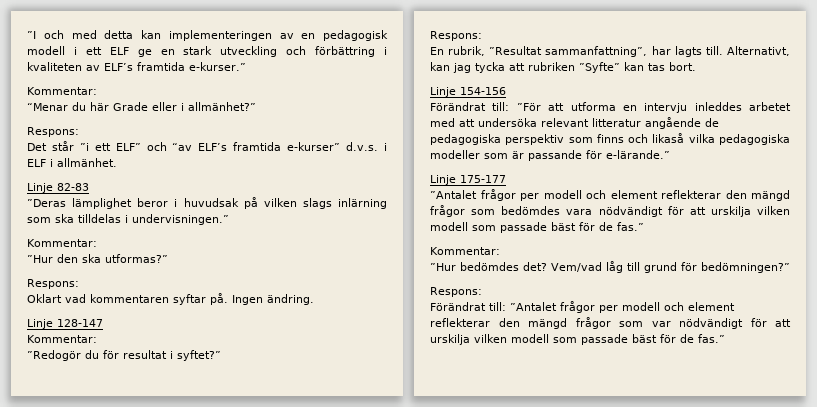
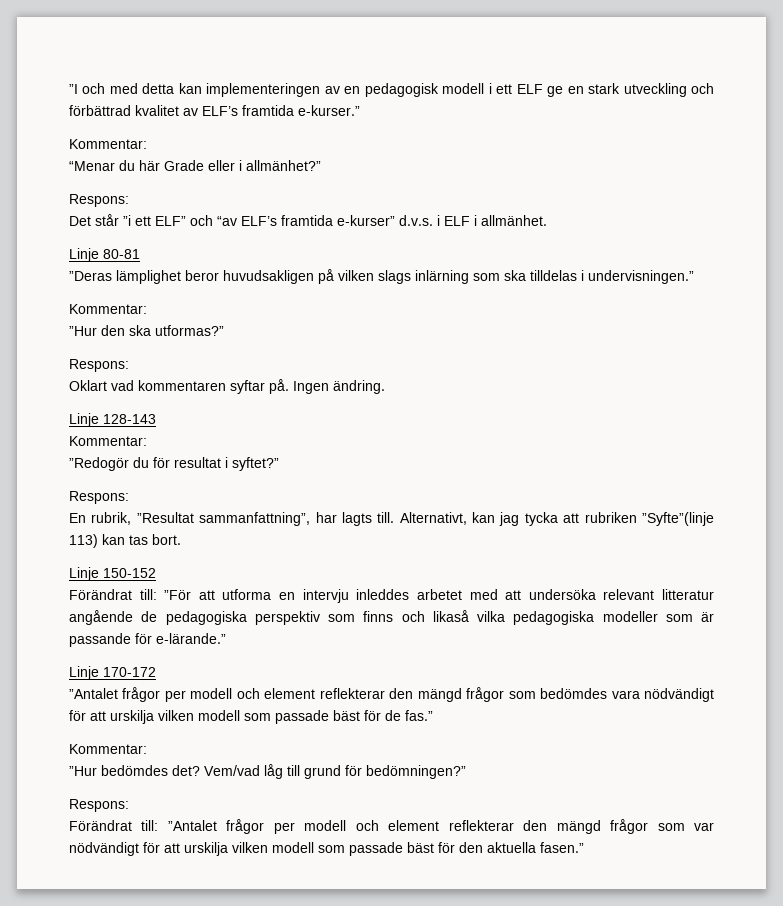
- ”I och med detta kan implementeringen av en pedagogisk modell i ett ELF ge en stark utveckling och förbättring i kvaliteten av ELF’s framtida e-kurser.”
+ ”I och med detta kan implementeringen av en pedagogisk modell i ett ELF ge en stark utveckling och förbättrad kvalitet av ELF’s framtida e-kurser.”
- Linje 82-83
+ Linje 80-81
- ”Deras lämplighet beror i huvudsak på vilken slags inlärning som ska tilldelas i undervisningen.”
+ ”Deras lämplighet beror huvudsakligen på vilken slags inlärning som ska tilldelas i undervisningen.”
- Linje 128-147
+ Linje 128-143
- Alternativt, kan jag tycka att rubriken ”Syfte” kan tas bort.
+ Alternativt, kan jag tycka att rubriken ”Syfte”(linje 113) kan tas bort.
- Linje 154-156
+ Linje 150-152
- Linje 175-177
+ Linje 170-172
- Förändrat till: ”Antalet frågor per modell och element reflekterar den mängd frågor som var nödvändigt för att urskilja vilken modell som passade bäst för de fas.”
+ Förändrat till: ”Antalet frågor per modell och element reflekterar den mängd frågor som var nödvändigt för att urskilja vilken modell som passade bäst för den aktuella fasen.”

